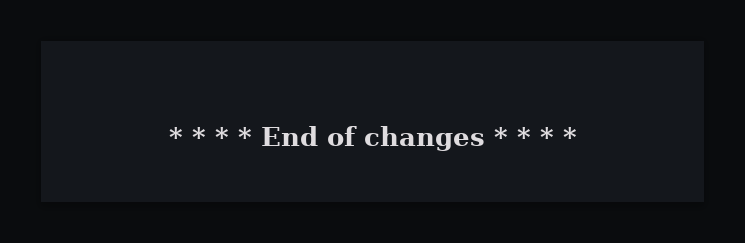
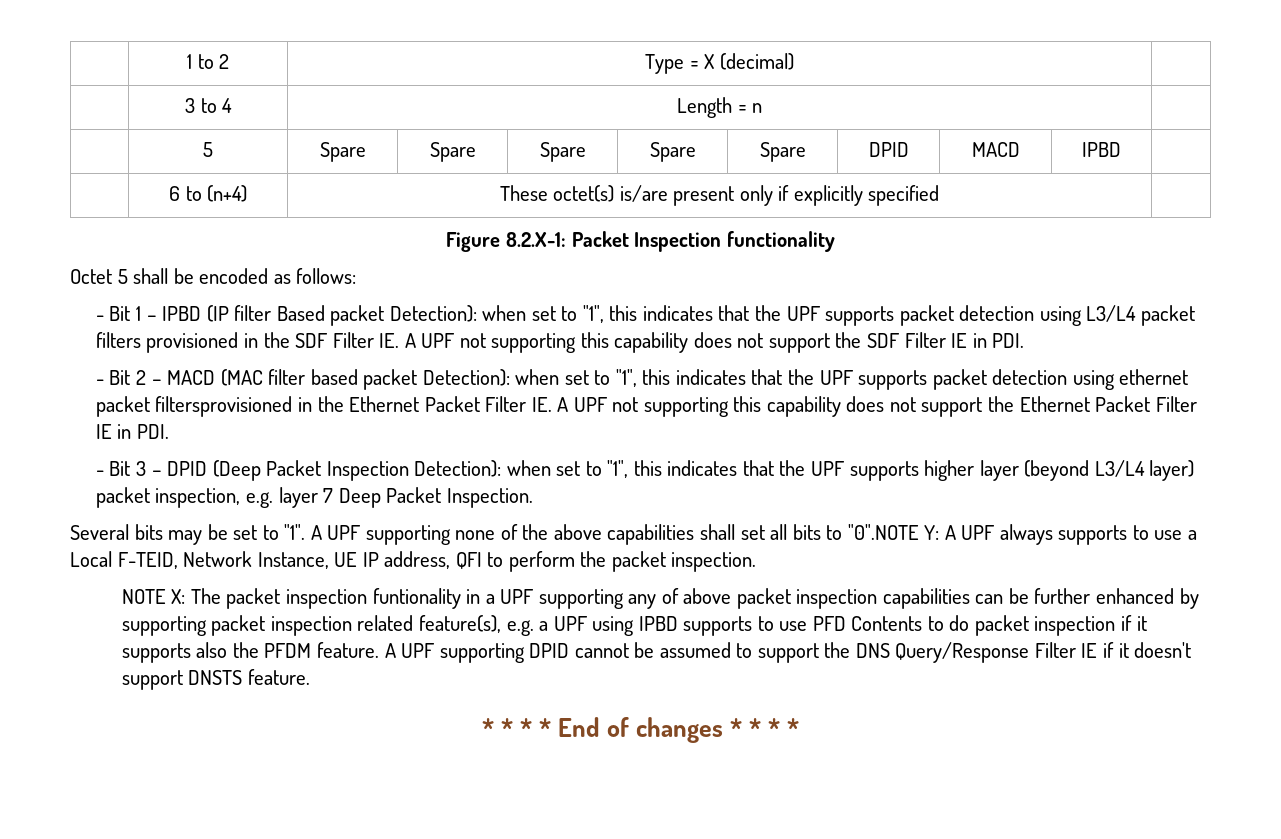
+ | 1 to 2 | Type = X (decimal) |
+ | 3 to 4 | Length = n |
+ | 5 | Spare | Spare | Spare | Spare | Spare | DPID | MACD | IPBD |
+ | 6 to (n+4) | These octet(s) is/are present only if explicitly specified |
+ Figure 8.2.X-1: Packet Inspection functionality
+ Octet 5 shall be encoded as follows:
+ - Bit 1 – IPBD (IP filter Based packet Detection): when set to "1", this indicates that the UPF supports packet detection using L3/L4 packet filters provisioned in the SDF Filter IE. A UPF not supporting this capability does not support the SDF Filter IE in PDI.
+ - Bit 2 – MACD (MAC filter based packet Detection): when set to "1", this indicates that the UPF supports packet detection using ethernet packet filtersprovisioned in the Ethernet Packet Filter IE. A UPF not supporting this capability does not support the Ethernet Packet Filter IE in PDI.
+ - Bit 3 – DPID (Deep Packet Inspection Detection): when set to "1", this indicates that the UPF supports higher layer (beyond L3/L4 layer) packet inspection, e.g. layer 7 Deep Packet Inspection.
+ Several bits may be set to "1". A UPF supporting none of the above capabilities shall set all bits to "0".NOTE Y: A UPF always supports to use a Local F-TEID, Network Instance, UE IP address, QFI to perform the packet inspection.
+ NOTE X: The packet inspection funtionality in a UPF supporting any of above packet inspection capabilities can be further enhanced by supporting packet inspection related feature(s), e.g. a UPF using IPBD supports to use PFD Contents to do packet inspection if it supports also the PFDM feature. A UPF supporting DPID cannot be assumed to support the DNS Query/Response Filter IE if it doesn't support DNSTS feature.

